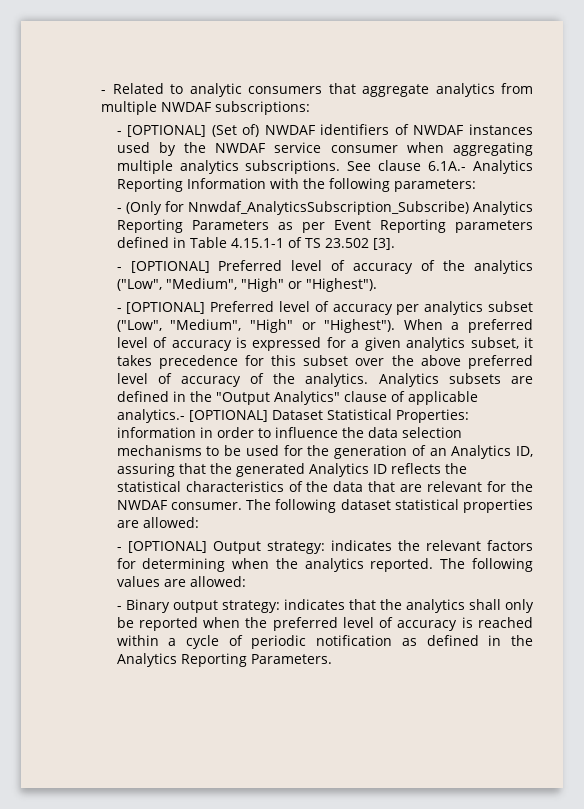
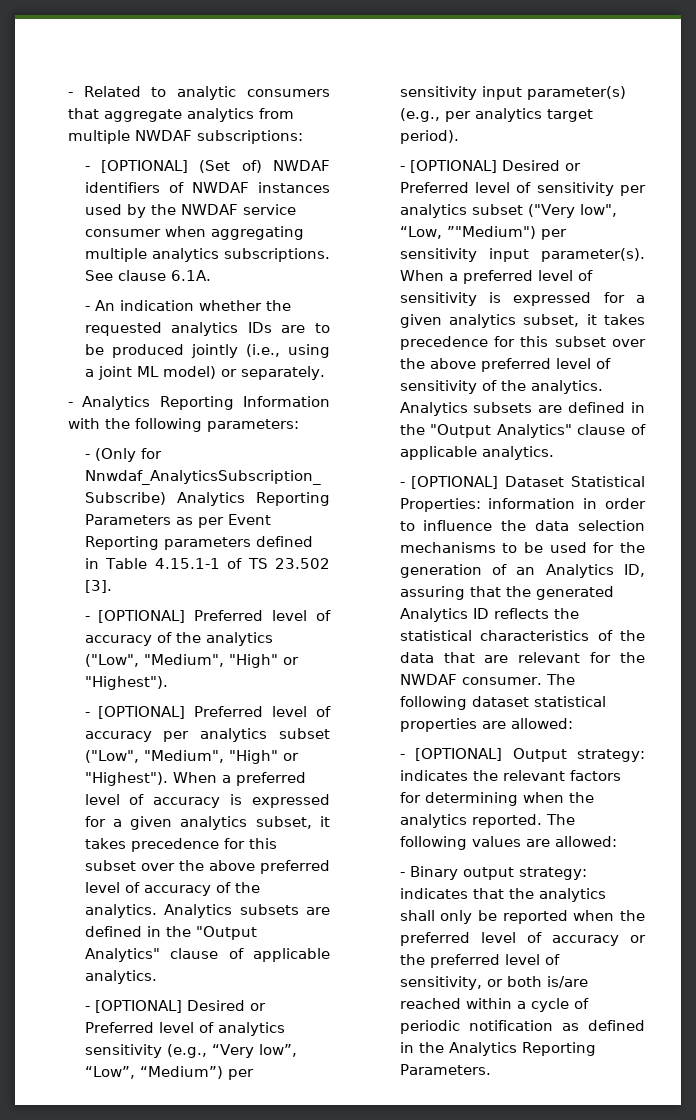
- See clause 6.1A.- Analytics Reporting Information with the following parameters:
+ See clause 6.1A.
+ - An indication whether the requested analytics IDs are to be produced jointly (i.e., using a joint ML model) or separately.
+ - Analytics Reporting Information with the following parameters:
- When a preferred level of accuracy is expressed for a given analytics subset, it takes precedence for this subset over the above preferred level of accuracy of the analytics. Analytics subsets are defined in the "Output Analytics" clause of applicable analytics.- [OPTIONAL] Dataset Statistical Properties:
+ When a preferred level of accuracy is expressed for a given analytics subset, it takes precedence for this subset over the above preferred level of accuracy of the analytics. Analytics subsets are defined in the "Output Analytics" clause of applicable analytics.
+ - [OPTIONAL] Desired or Preferred level of analytics sensitivity (e.g., “Very low”, “Low”, “Medium”) per sensitivity input parameter(s) (e.g., per analytics target period).
+ - [OPTIONAL] Desired or Preferred level of sensitivity per analytics subset ("Very low", “Low, ”"Medium") per sensitivity input parameter(s). When a preferred level of sensitivity is expressed for a given analytics subset, it takes precedence for this subset over the above preferred level of sensitivity of the analytics. Analytics subsets are defined in the "Output Analytics" clause of applicable analytics.
+ - [OPTIONAL] Dataset Statistical Properties:
- - Binary output strategy: indicates that the analytics shall only be reported when the preferred level of accuracy is reached within a cycle of periodic notification as defined in the Analytics Reporting Parameters.
+ - Binary output strategy: indicates that the analytics shall only be reported when the preferred level of accuracy or the preferred level of sensitivity, or both is/are reached within a cycle of periodic notification as defined in the Analytics Reporting Parameters.

